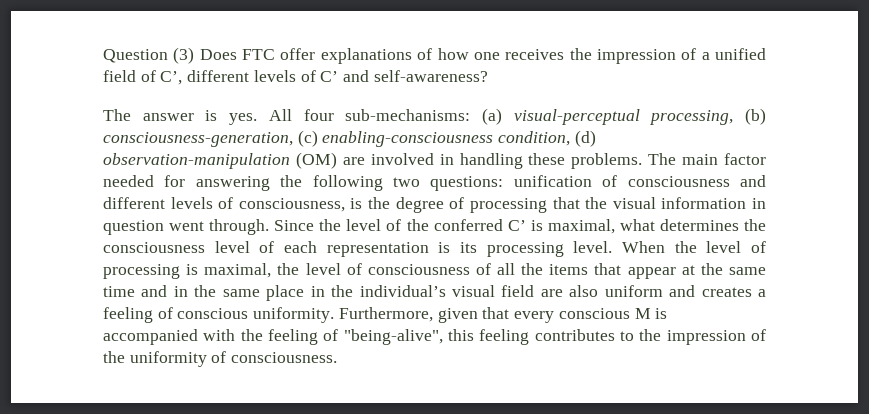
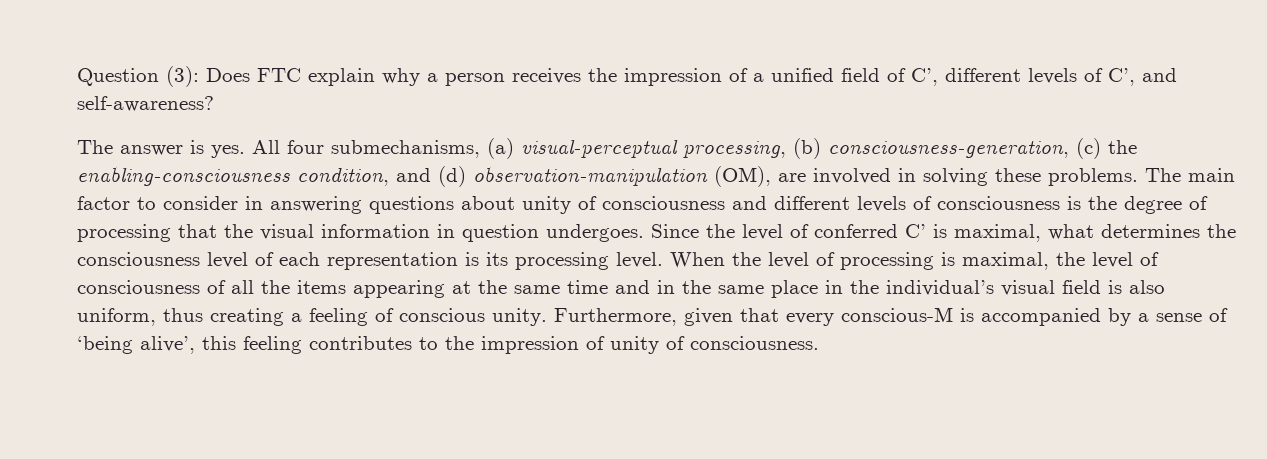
- Question (3) Does FTC offer explanations of how one receives the impression of a unified field of C’, different levels of C’ and self-awareness?
+ Question (3): Does FTC explain why a person receives the impression of a unified field of C’, different levels of C’, and self-awareness?
- All four sub-mechanisms: (a) visual-perceptual processing, (b) consciousness-generation, (c) enabling-consciousness condition, (d) observation-manipulation (OM) are involved in handling these problems.
+ All four submechanisms, (a) visual-perceptual processing, (b) consciousness-generation, (c) the enabling-consciousness condition, and (d) observation-manipulation (OM), are involved in solving these problems.
- The main factor needed for answering the following two questions: unification of consciousness and different levels of consciousness, is the degree of processing that the visual information in question went through.
+ The main factor to consider in answering questions about unity of consciousness and different levels of consciousness is the degree of processing that the visual information in question undergoes.
- Since the level of the conferred C’ is maximal, what determines the consciousness level of each representation is its processing level.
+ Since the level of conferred C’ is maximal, what determines the consciousness level of each representation is its processing level.
- When the level of processing is maximal, the level of consciousness of all the items that appear at the same time and in the same place in the individual’s visual field are also uniform and creates a feeling of conscious uniformity.
+ When the level of processing is maximal, the level of consciousness of all the items appearing at the same time and in the same place in the individual’s visual field is also uniform, thus creating a feeling of conscious unity.
- Furthermore, given that every conscious M is accompanied with the feeling of "being-alive", this feeling contributes to the impression of the uniformity of consciousness.
+ Furthermore, given that every conscious-M is accompanied by a sense of ‘being alive’, this feeling contributes to the impression of unity of consciousness.

